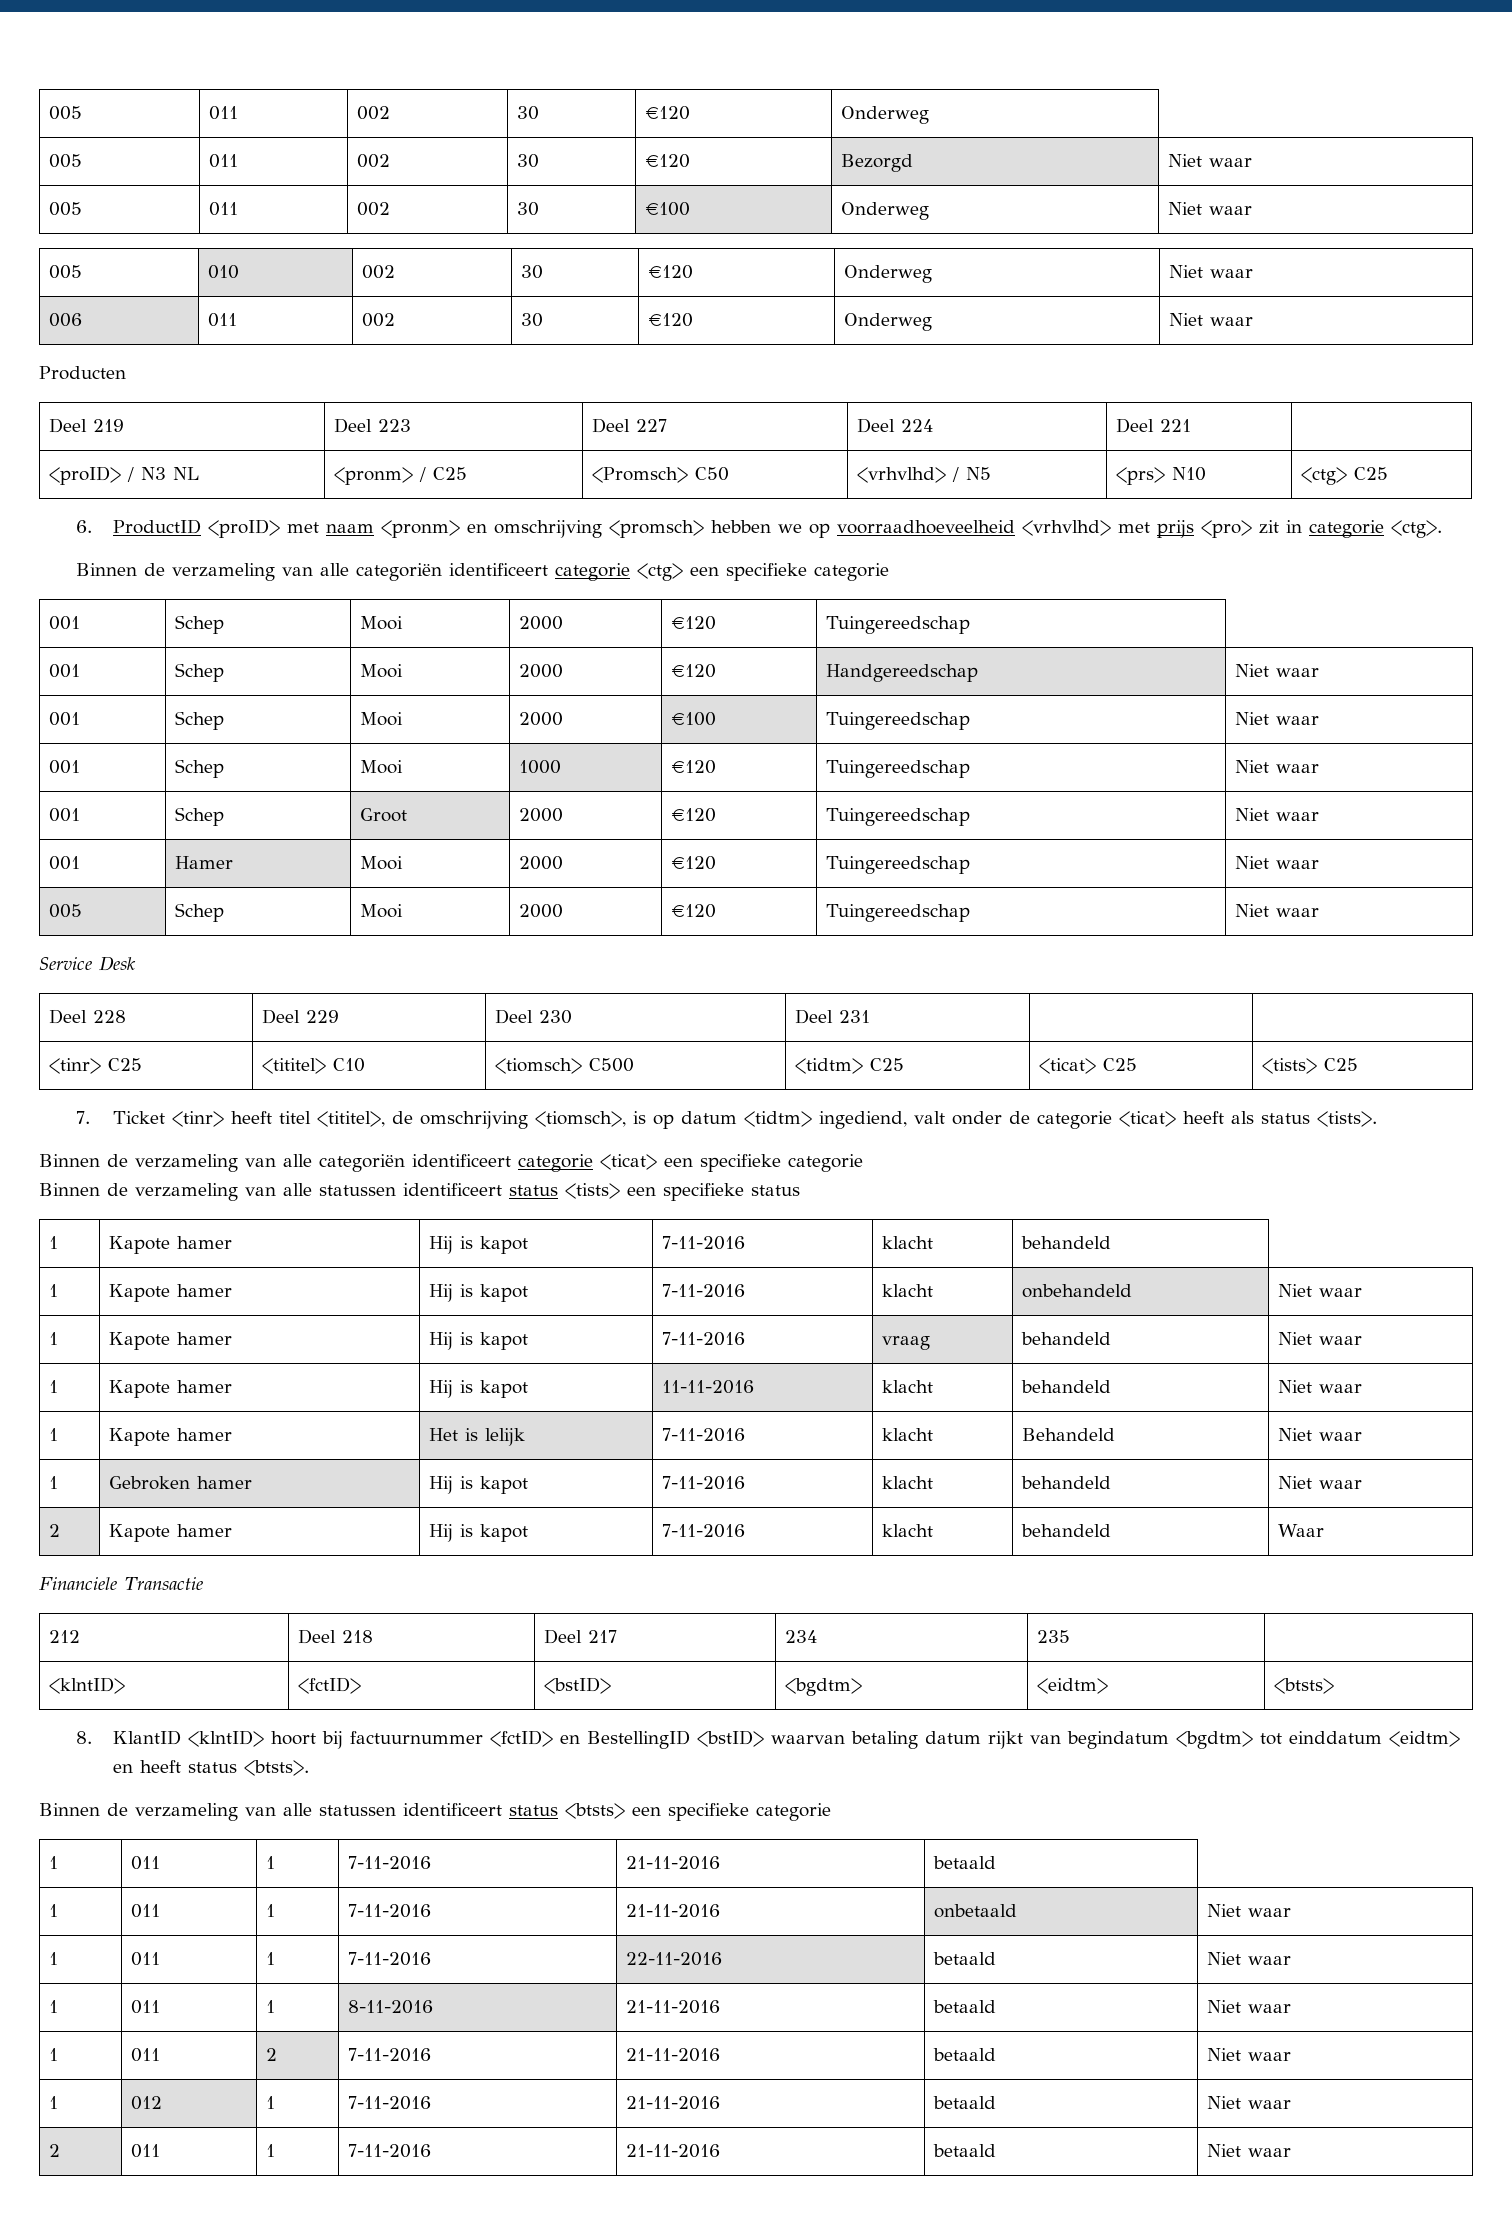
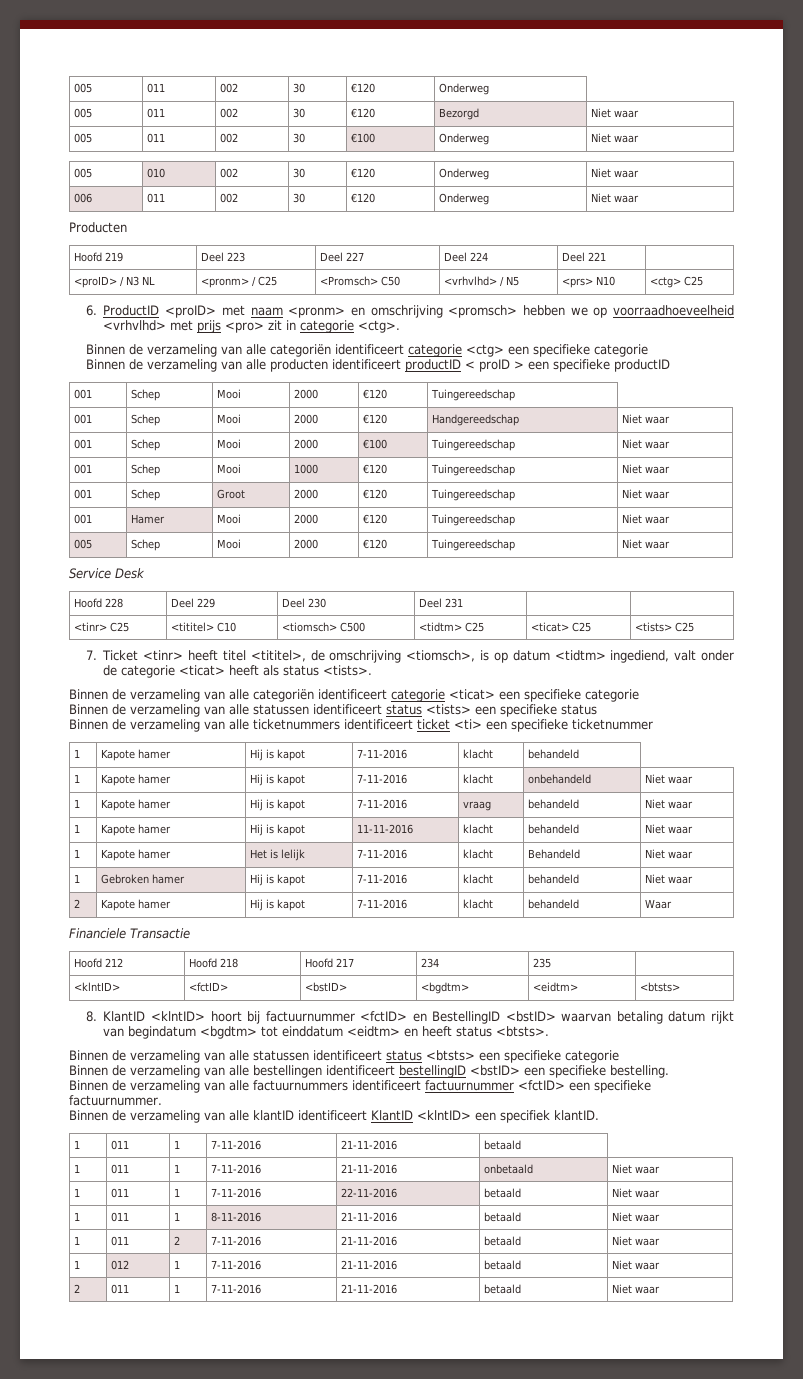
- Deel 219 | Deel 223 | Deel 227 | Deel 224 | Deel 221 |
+ Hoofd 219 | Deel 223 | Deel 227 | Deel 224 | Deel 221 |
+ Binnen de verzameling van alle producten identificeert productID < proID > een specifieke productID
- Deel 228 | Deel 229 | Deel 230 | Deel 231 | |
+ Hoofd 228 | Deel 229 | Deel 230 | Deel 231 | |
+ Binnen de verzameling van alle ticketnummers identificeert ticket <ti> een specifieke ticketnummer
- 212 | Deel 218 | Deel 217 | 234 | 235 |
+ Hoofd 212 | Hoofd 218 | Hoofd 217 | 234 | 235 |
+ Binnen de verzameling van alle bestellingen identificeert bestellingID <bstID> een specifieke bestelling.
+ Binnen de verzameling van alle factuurnummers identificeert factuurnummer <fctID> een specifieke factuurnummer.
+ Binnen de verzameling van alle klantID identificeert KlantID <klntID> een specifiek klantID.

